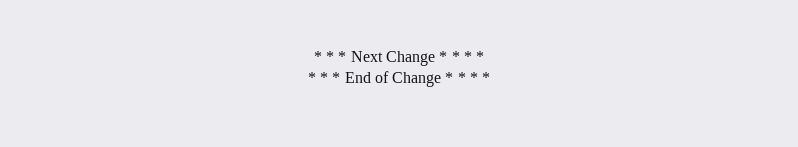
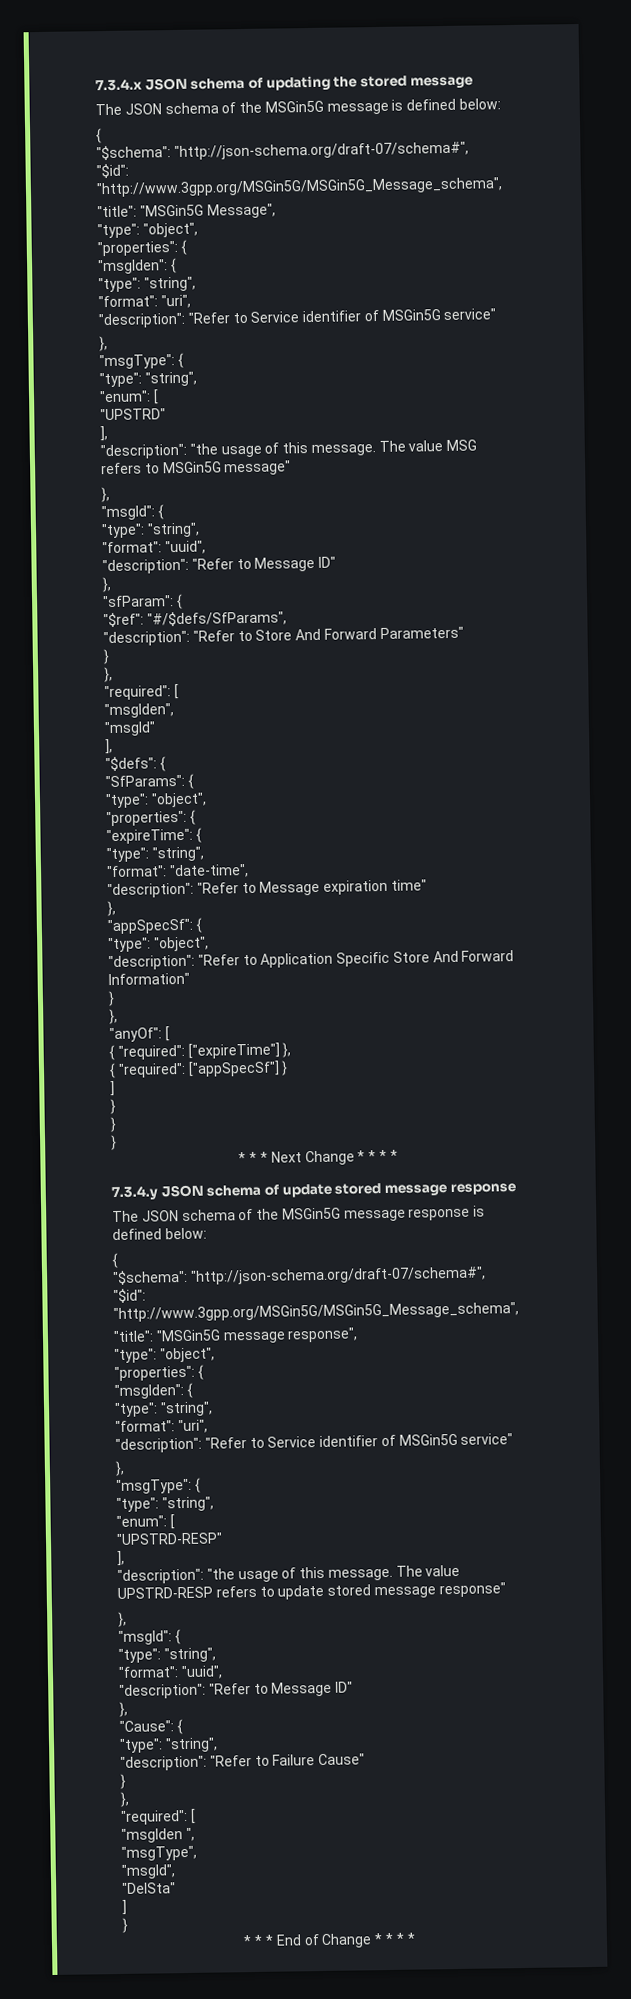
+ 7.3.4.x JSON schema of updating the stored message
+ The JSON schema of the MSGin5G message is defined below:
+ {
+ "$schema": "http://json-schema.org/draft-07/schema#",
+ "$id": "http://www.3gpp.org/MSGin5G/MSGin5G_Message_schema",
+ "title": "MSGin5G Message",
+ "type": "object",
+ "properties": {
+ "msgIden": {
+ "type": "string",
+ "format": "uri",
+ "description": "Refer to Service identifier of MSGin5G service"
+ },
+ "msgType": {
+ "type": "string",
+ "enum": [
+ "UPSTRD"
+ ],
+ "description": "the usage of this message. The value MSG refers to MSGin5G message"
+ },
+ "msgId": {
+ "type": "string",
+ "format": "uuid",
+ "description": "Refer to Message ID"
+ },
+ "sfParam": {
+ "$ref": "#/$defs/SfParams",
+ "description": "Refer to Store And Forward Parameters"
+ }
+ },
+ "required": [
+ "msgIden",
+ "msgId"
+ ],
+ "$defs": {
+ "SfParams": {
+ "type": "object",
+ "properties": {
+ "expireTime": {
+ "type": "string",
+ "format": "date-time",
+ "description": "Refer to Message expiration time"
+ },
+ "appSpecSf": {
+ "type": "object",
+ "description": "Refer to Application Specific Store And Forward Information"
+ }
+ },
+ "anyOf": [
+ { "required": ["expireTime"] },
+ { "required": ["appSpecSf"] }
+ ]
+ }
+ }
+ }
+ 7.3.4.y JSON schema of update stored message response
+ The JSON schema of the MSGin5G message response is defined below:
+ {
+ "$schema": "http://json-schema.org/draft-07/schema#",
+ "$id": "http://www.3gpp.org/MSGin5G/MSGin5G_Message_schema",
+ "title": "MSGin5G message response",
+ "type": "object",
+ "properties": {
+ "msgIden": {
+ "type": "string",
+ "format": "uri",
+ "description": "Refer to Service identifier of MSGin5G service"
+ },
+ "msgType": {
+ "type": "string",
+ "enum": [
+ "UPSTRD-RESP"
+ ],
+ "description": "the usage of this message. The value UPSTRD-RESP refers to update stored message response"
+ },
+ "msgId": {
+ "type": "string",
+ "format": "uuid",
+ "description": "Refer to Message ID"
+ },
+ "Cause": {
+ "type": "string",
+ "description": "Refer to Failure Cause"
+ }
+ },
+ "required": [
+ "msgIden ",
+ "msgType",
+ "msgId",
+ "DelSta"
+ ]
+ }

